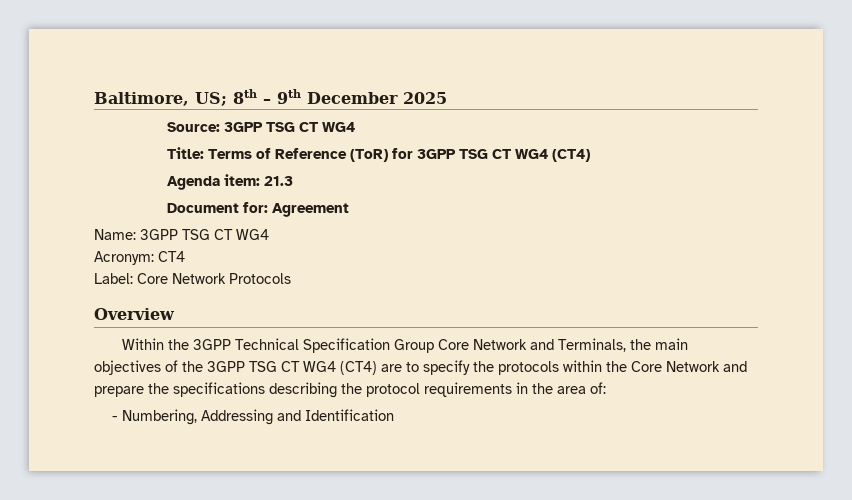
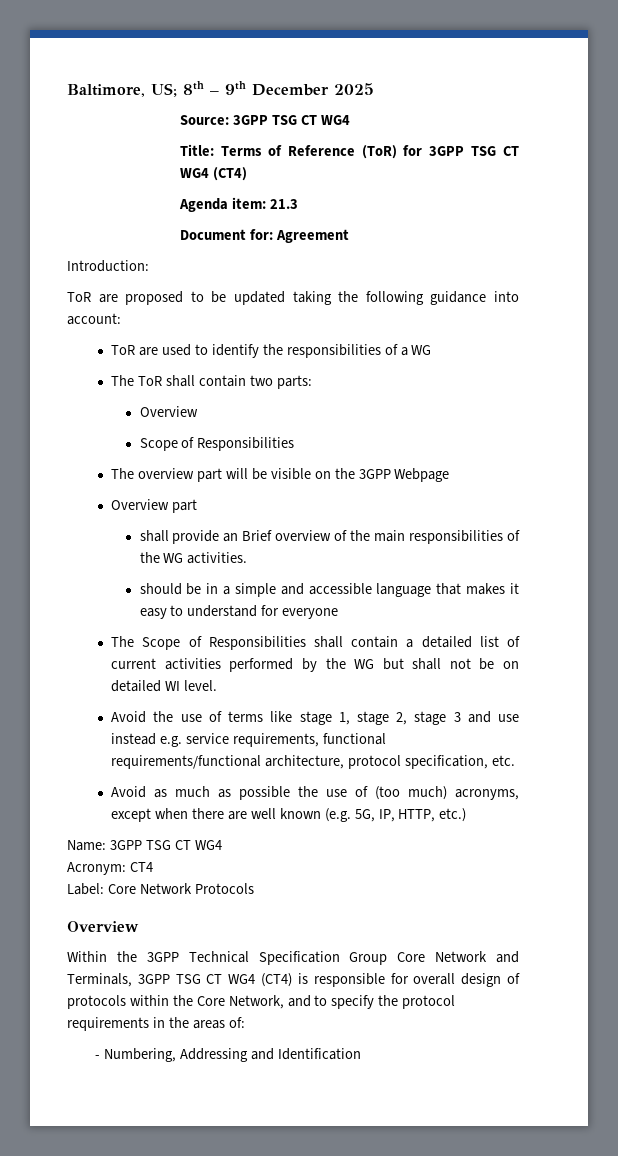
+ Introduction:
+ ToR are proposed to be updated taking the following guidance into account:
+ ToR are used to identify the responsibilities of a WG
+ The ToR shall contain two parts:
+ Overview
+ Scope of Responsibilities
+ The overview part will be visible on the 3GPP Webpage
+ Overview part
+ shall provide an Brief overview of the main responsibilities of the WG activities.
+ should be in a simple and accessible language that makes it easy to understand for everyone
+ The Scope of Responsibilities shall contain a detailed list of current activities performed by the WG but shall not be on detailed WI level.
+ Avoid the use of terms like stage 1, stage 2, stage 3 and use instead e.g. service requirements, functional requirements/functional architecture, protocol specification, etc.
+ Avoid as much as possible the use of (too much) acronyms, except when there are well known (e.g. 5G, IP, HTTP, etc.)
- Within the 3GPP Technical Specification Group Core Network and Terminals, the main objectives of the 3GPP TSG CT WG4 (CT4) are to specify the protocols within the Core Network and prepare the specifications describing the protocol requirements in the area of:
+ Within the 3GPP Technical Specification Group Core Network and Terminals, 3GPP TSG CT WG4 (CT4) is responsible for overall design of protocols within the Core Network, and to specify the protocol requirements in the areas of:

